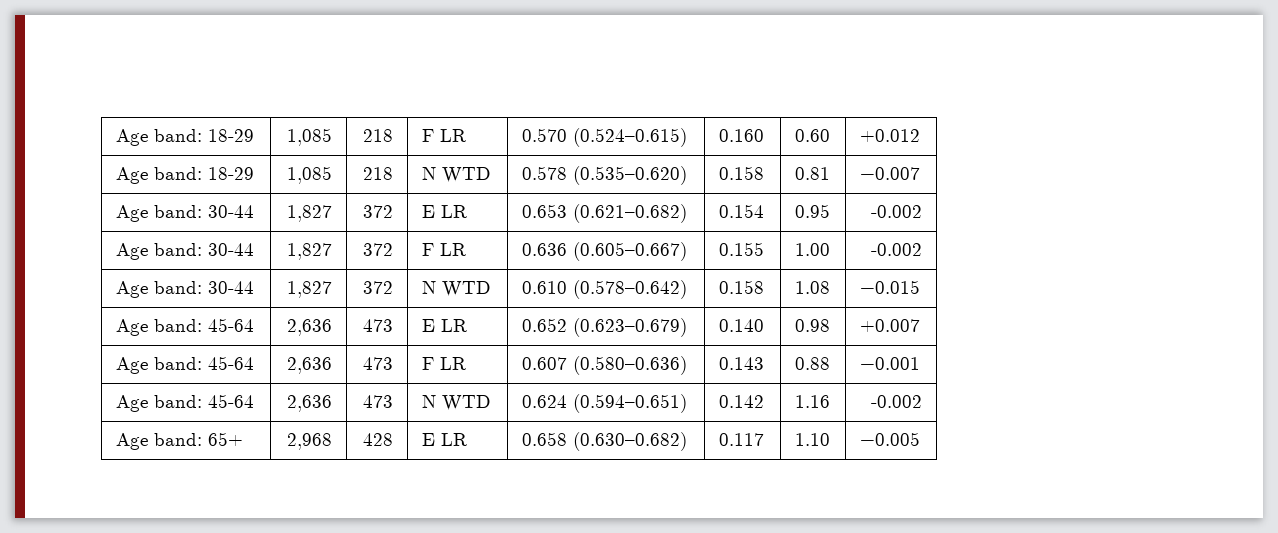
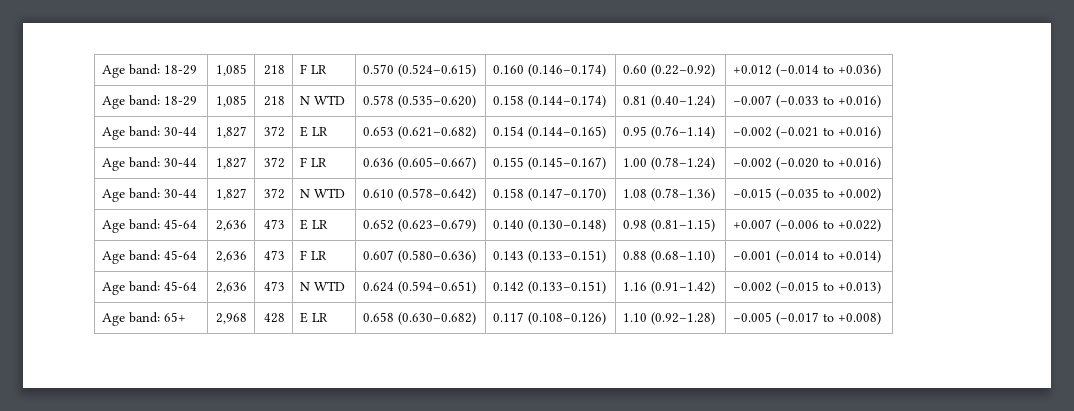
- Age band: 18-29 | 1,085 | 218 | F LR | 0.570 (0.524–0.615) | 0.160 | 0.60 | +0.012
+ Age band: 18-29 | 1,085 | 218 | F LR | 0.570 (0.524–0.615) | 0.160 (0.146–0.174) | 0.60 (0.22–0.92) | +0.012 (−0.014 to +0.036)
- Age band: 18-29 | 1,085 | 218 | N WTD | 0.578 (0.535–0.620) | 0.158 | 0.81 | −0.007
+ Age band: 18-29 | 1,085 | 218 | N WTD | 0.578 (0.535–0.620) | 0.158 (0.144–0.174) | 0.81 (0.40–1.24) | −0.007 (−0.033 to +0.016)
- Age band: 30-44 | 1,827 | 372 | E LR | 0.653 (0.621–0.682) | 0.154 | 0.95 | -0.002
+ Age band: 30-44 | 1,827 | 372 | E LR | 0.653 (0.621–0.682) | 0.154 (0.144–0.165) | 0.95 (0.76–1.14) | −0.002 (−0.021 to +0.016)
- Age band: 30-44 | 1,827 | 372 | F LR | 0.636 (0.605–0.667) | 0.155 | 1.00 | -0.002
+ Age band: 30-44 | 1,827 | 372 | F LR | 0.636 (0.605–0.667) | 0.155 (0.145–0.167) | 1.00 (0.78–1.24) | −0.002 (−0.020 to +0.016)
- Age band: 30-44 | 1,827 | 372 | N WTD | 0.610 (0.578–0.642) | 0.158 | 1.08 | −0.015
+ Age band: 30-44 | 1,827 | 372 | N WTD | 0.610 (0.578–0.642) | 0.158 (0.147–0.170) | 1.08 (0.78–1.36) | −0.015 (−0.035 to +0.002)
- Age band: 45-64 | 2,636 | 473 | E LR | 0.652 (0.623–0.679) | 0.140 | 0.98 | +0.007
+ Age band: 45-64 | 2,636 | 473 | E LR | 0.652 (0.623–0.679) | 0.140 (0.130–0.148) | 0.98 (0.81–1.15) | +0.007 (−0.006 to +0.022)
- Age band: 45-64 | 2,636 | 473 | F LR | 0.607 (0.580–0.636) | 0.143 | 0.88 | −0.001
+ Age band: 45-64 | 2,636 | 473 | F LR | 0.607 (0.580–0.636) | 0.143 (0.133–0.151) | 0.88 (0.68–1.10) | −0.001 (−0.014 to +0.014)
- Age band: 45-64 | 2,636 | 473 | N WTD | 0.624 (0.594–0.651) | 0.142 | 1.16 | -0.002
+ Age band: 45-64 | 2,636 | 473 | N WTD | 0.624 (0.594–0.651) | 0.142 (0.133–0.151) | 1.16 (0.91–1.42) | −0.002 (−0.015 to +0.013)
- Age band: 65+ | 2,968 | 428 | E LR | 0.658 (0.630–0.682) | 0.117 | 1.10 | −0.005
+ Age band: 65+ | 2,968 | 428 | E LR | 0.658 (0.630–0.682) | 0.117 (0.108–0.126) | 1.10 (0.92–1.28) | −0.005 (−0.017 to +0.008)

